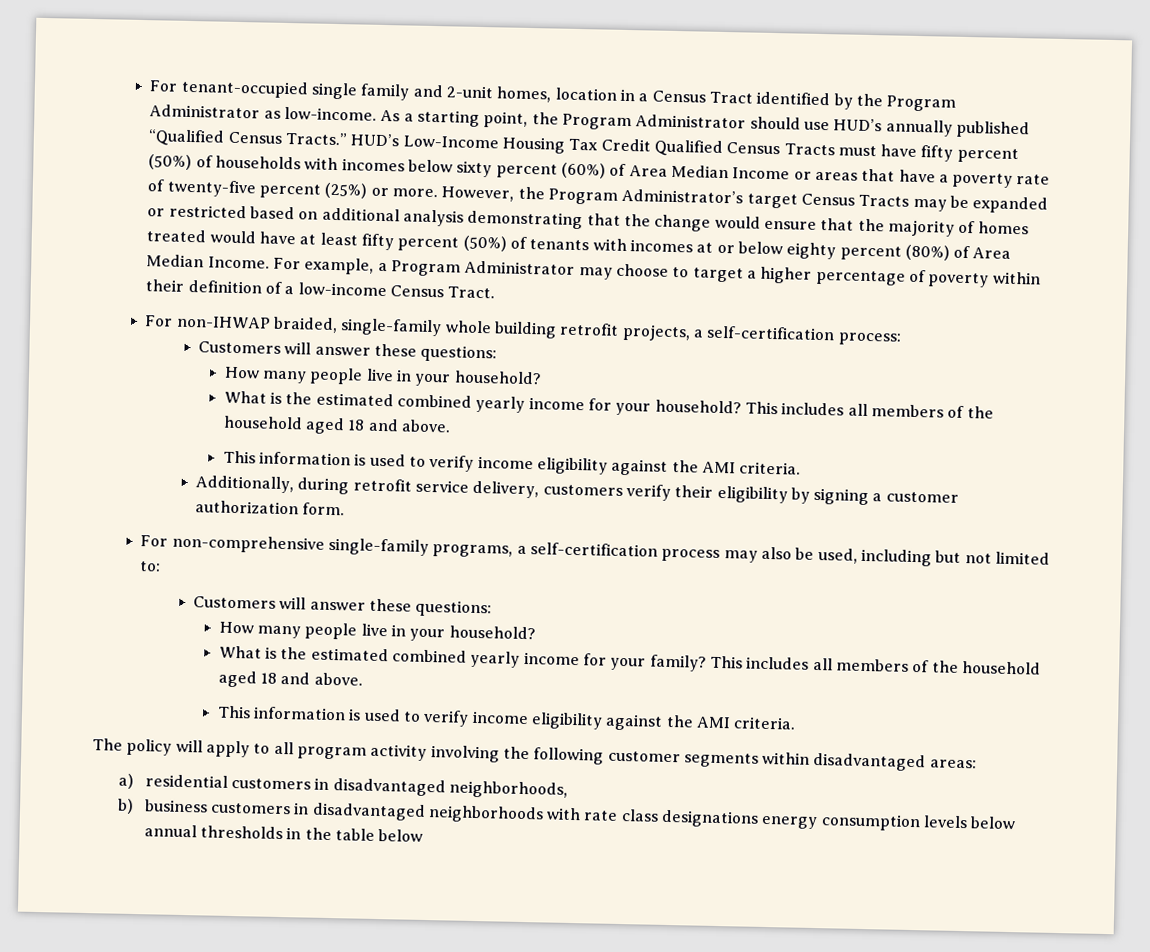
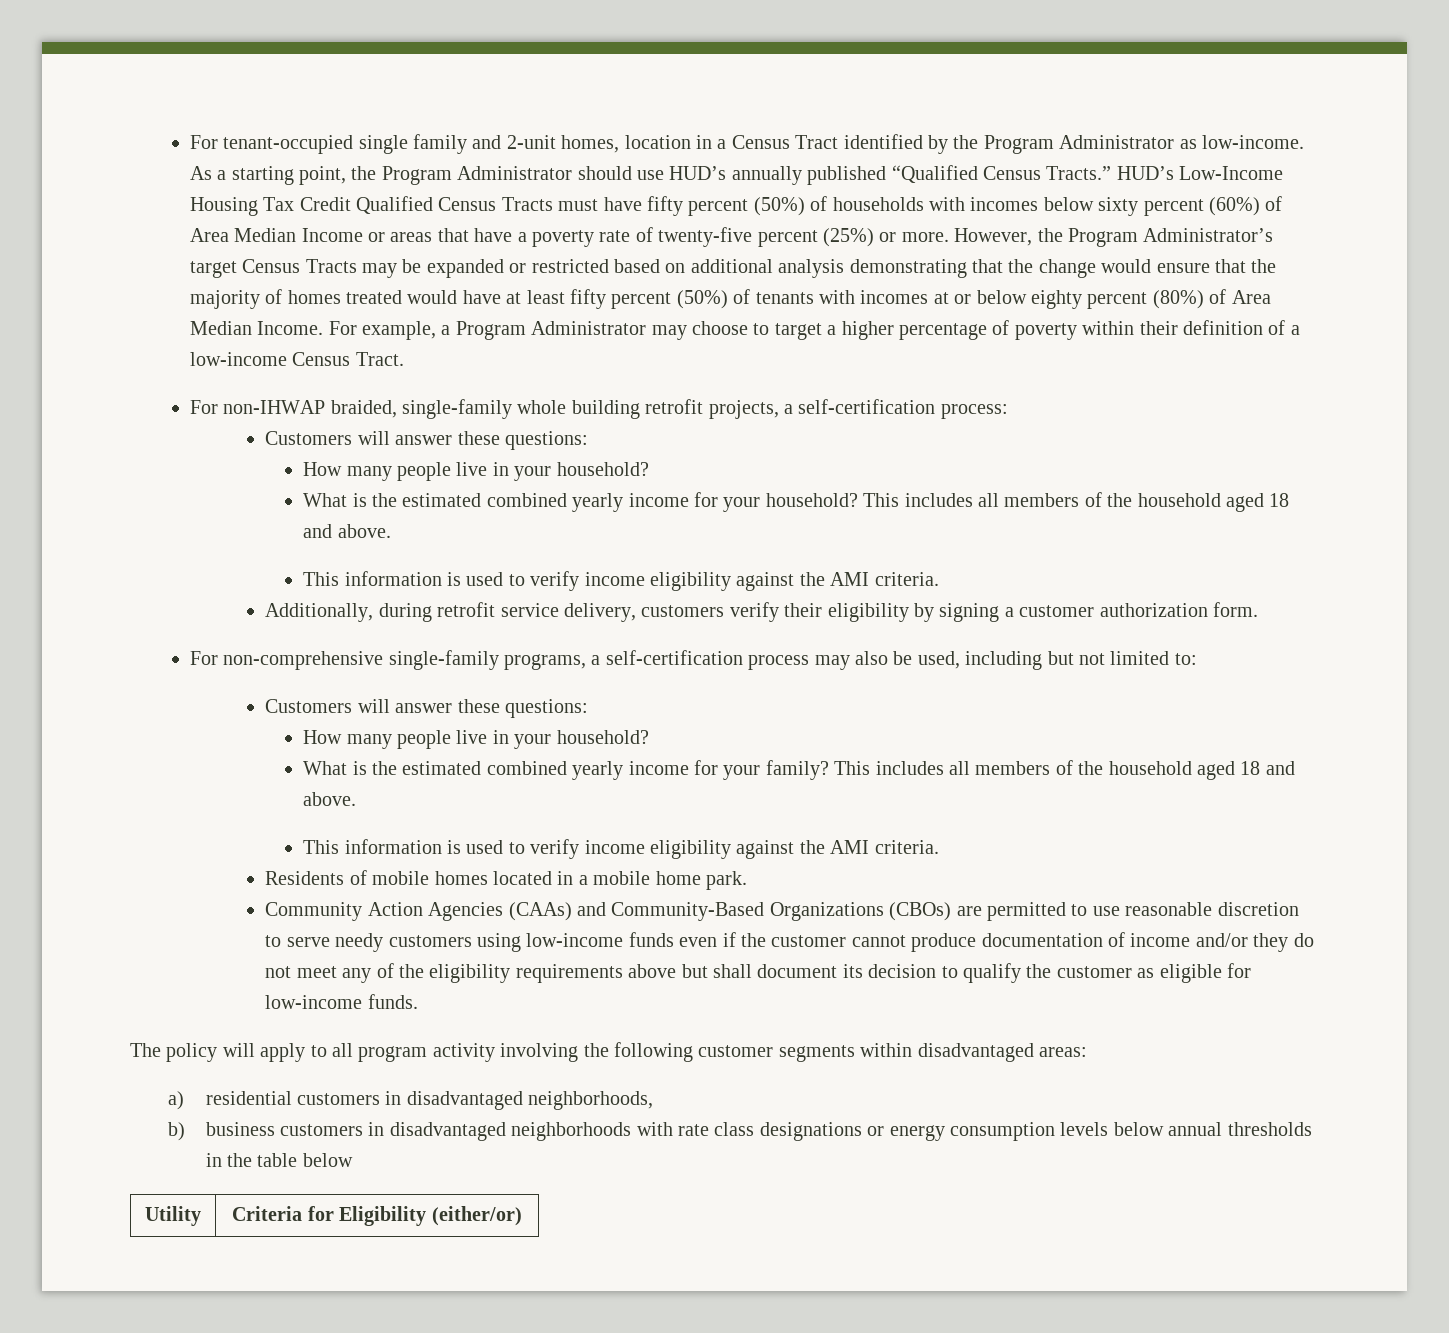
+ Residents of mobile homes located in a mobile home park.
+ Community Action Agencies (CAAs) and Community-Based Organizations (CBOs) are permitted to use reasonable discretion to serve needy customers using low-income funds even if the customer cannot produce documentation of income and/or they do not meet any of the eligibility requirements above but shall document its decision to qualify the customer as eligible for low-income funds.
- b) business customers in disadvantaged neighborhoods with rate class designations energy consumption levels below annual thresholds in the table below
+ b) business customers in disadvantaged neighborhoods with rate class designations or energy consumption levels below annual thresholds in the table below
+ Utility | Criteria for Eligibility (either/or)

